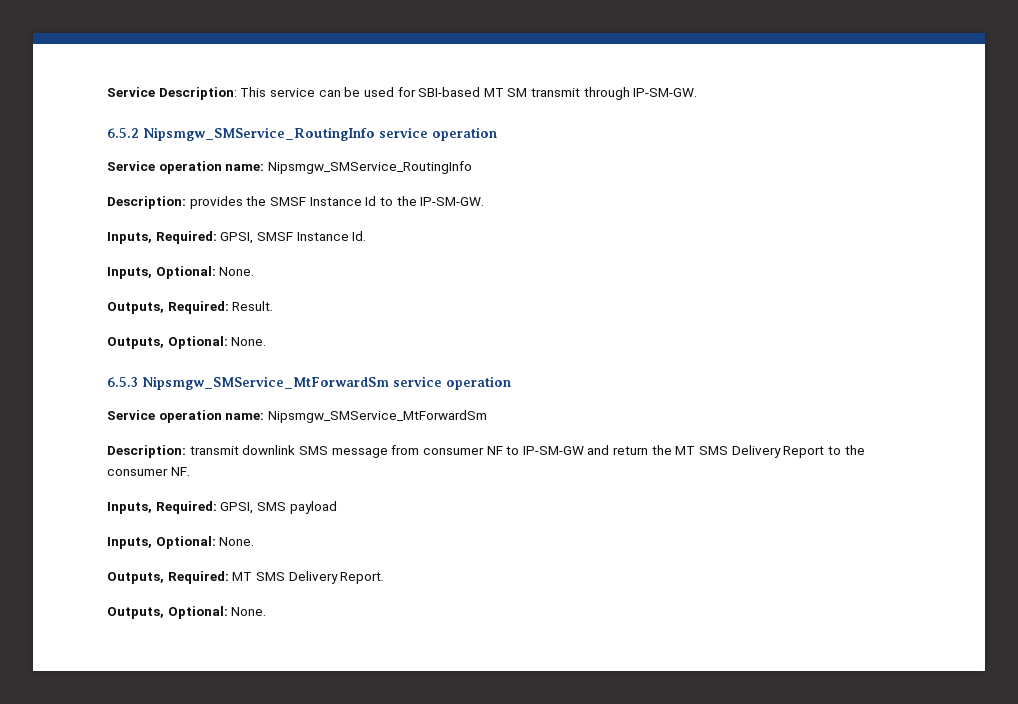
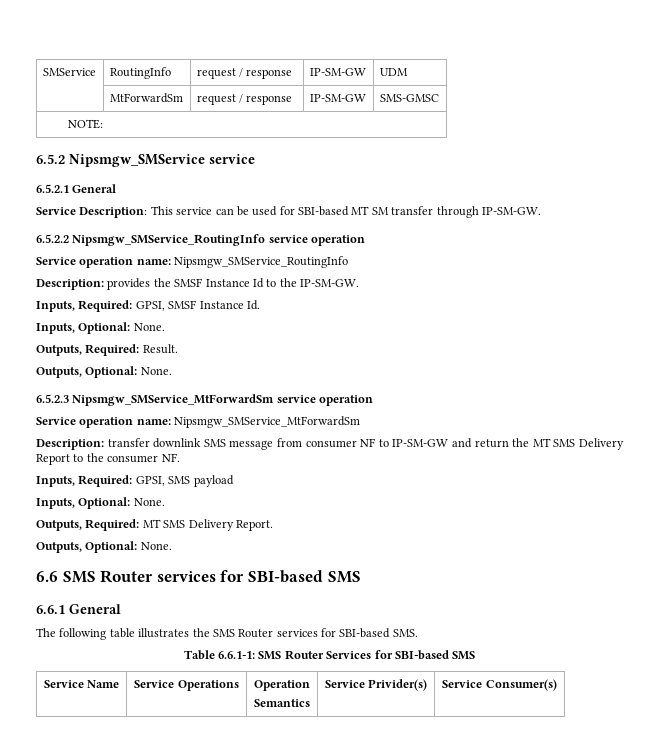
+ SMService | RoutingInfo | request / response | IP-SM-GW | UDM
+ | MtForwardSm | request / response | IP-SM-GW | SMS-GMSC
+ NOTE:
+ 6.5.2 Nipsmgw_SMService service
+ 6.5.2.1 General
- Service Description: This service can be used for SBI-based MT SM transmit through IP-SM-GW.
+ Service Description: This service can be used for SBI-based MT SM transfer through IP-SM-GW.
- 6.5.2 Nipsmgw_SMService_RoutingInfo service operation
+ 6.5.2.2 Nipsmgw_SMService_RoutingInfo service operation
- 6.5.3 Nipsmgw_SMService_MtForwardSm service operation
+ 6.5.2.3 Nipsmgw_SMService_MtForwardSm service operation
- Description: transmit downlink SMS message from consumer NF to IP-SM-GW and return the MT SMS Delivery Report to the consumer NF.
+ Description: transfer downlink SMS message from consumer NF to IP-SM-GW and return the MT SMS Delivery Report to the consumer NF.
+ 6.6 SMS Router services for SBI-based SMS
+ 6.6.1 General
+ The following table illustrates the SMS Router services for SBI-based SMS.
+ Table 6.6.1-1: SMS Router Services for SBI-based SMS
+ Service Name | Service Operations | Operation
+ Semantics | Service Privider(s) | Service Consumer(s)

